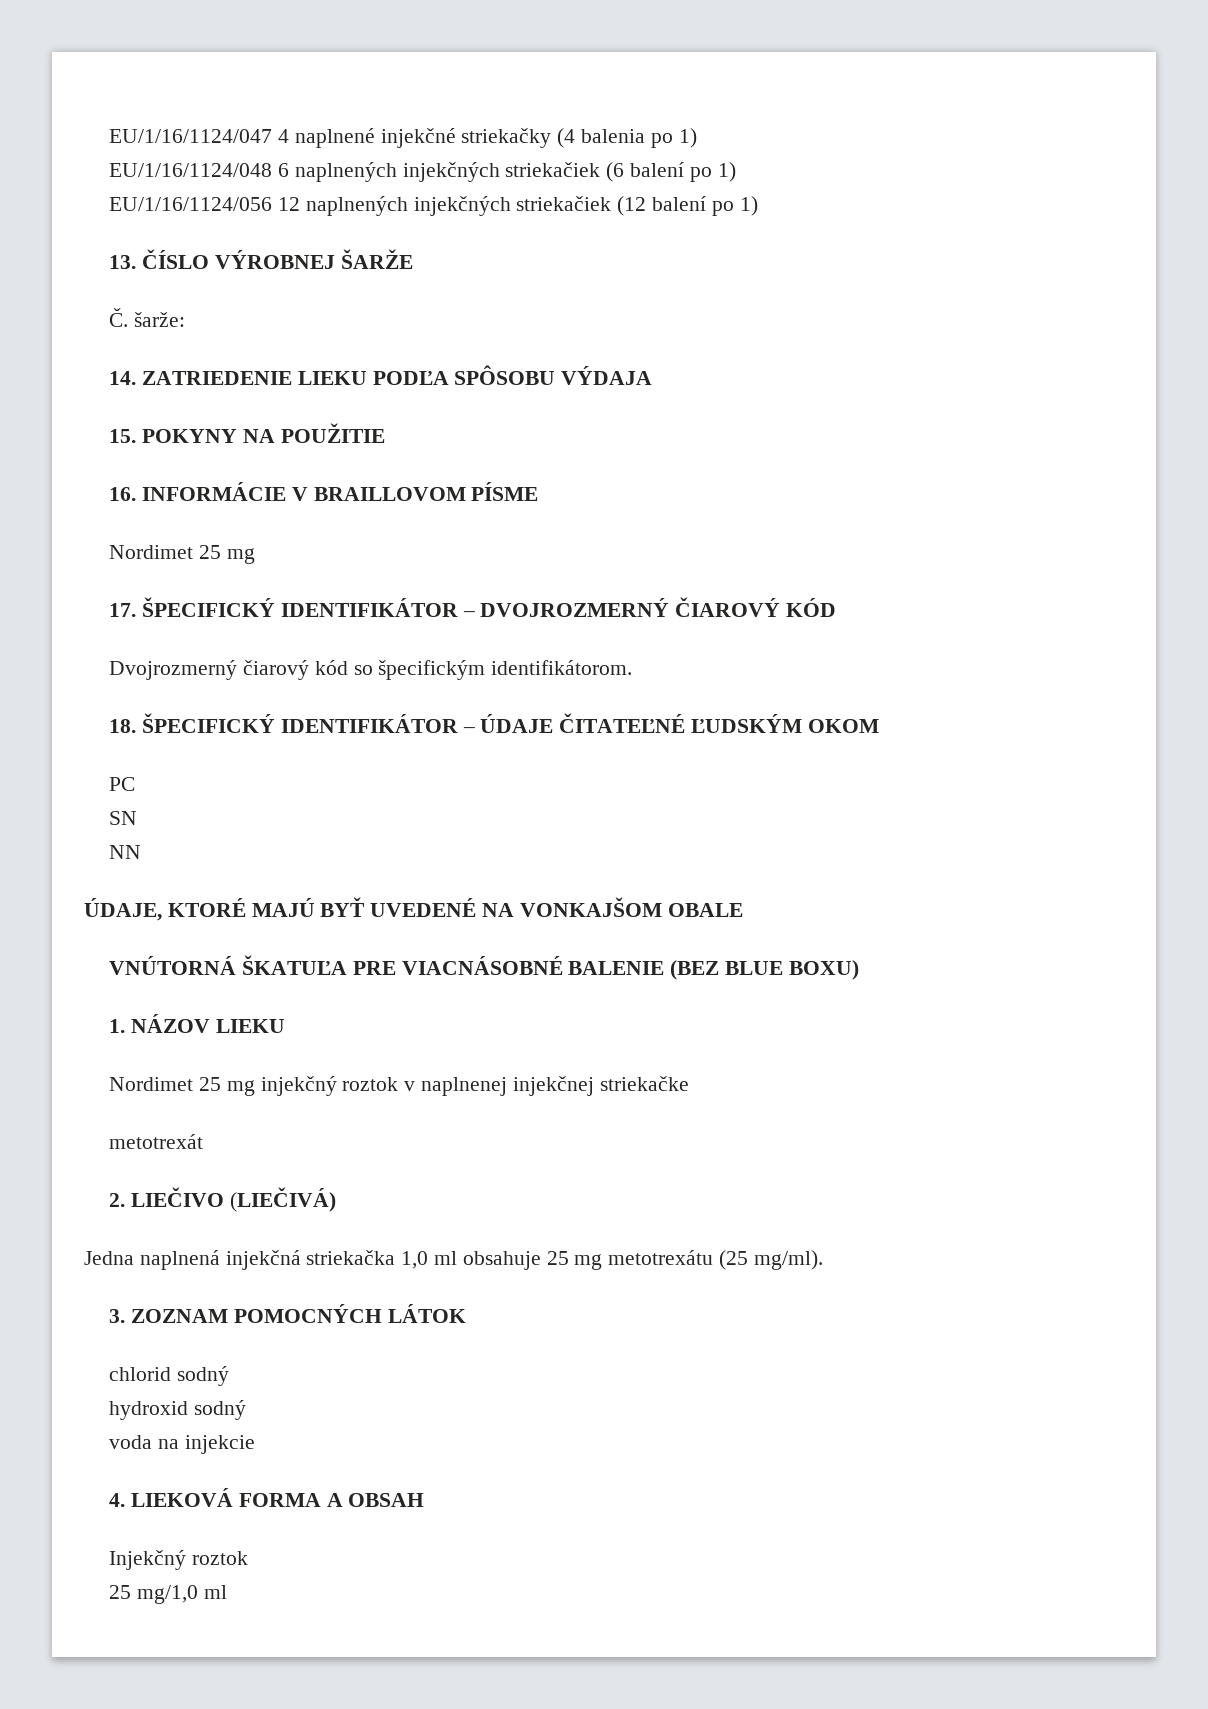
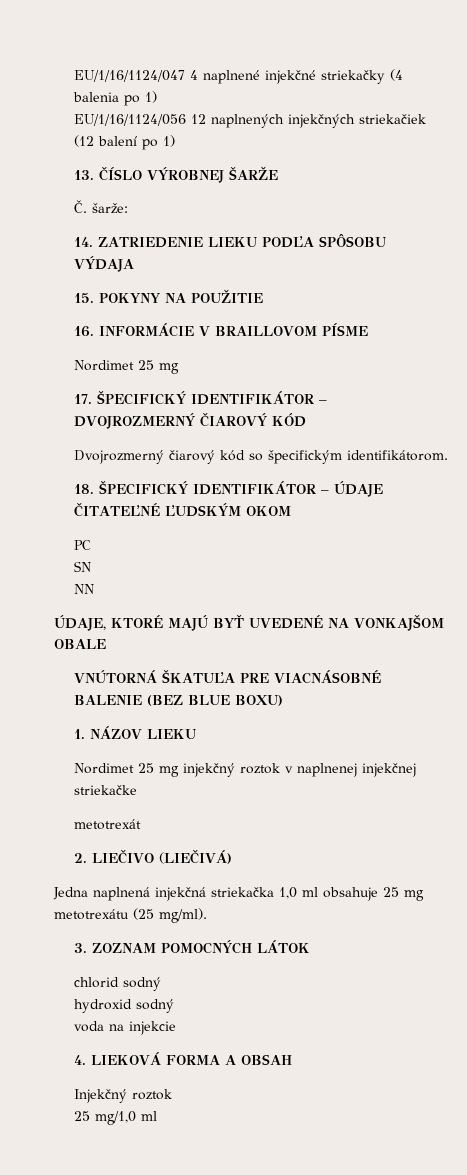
- EU/1/16/1124/048 6 naplnených injekčných striekačiek (6 balení po 1)

